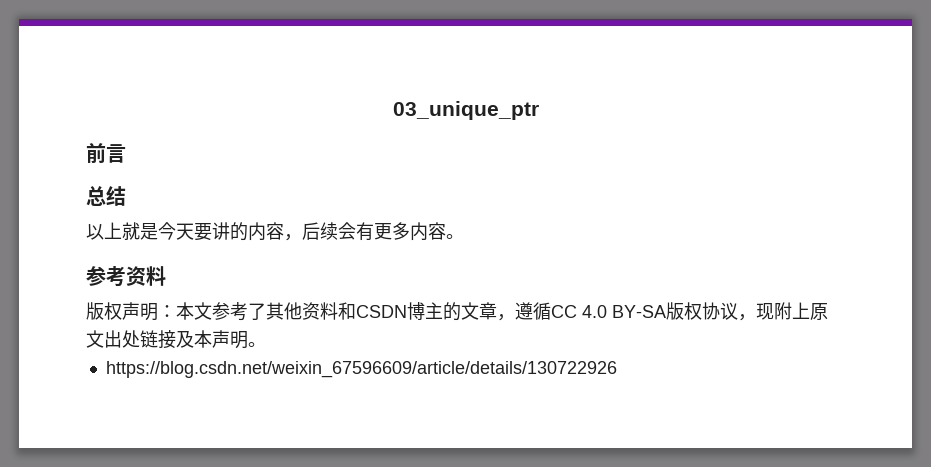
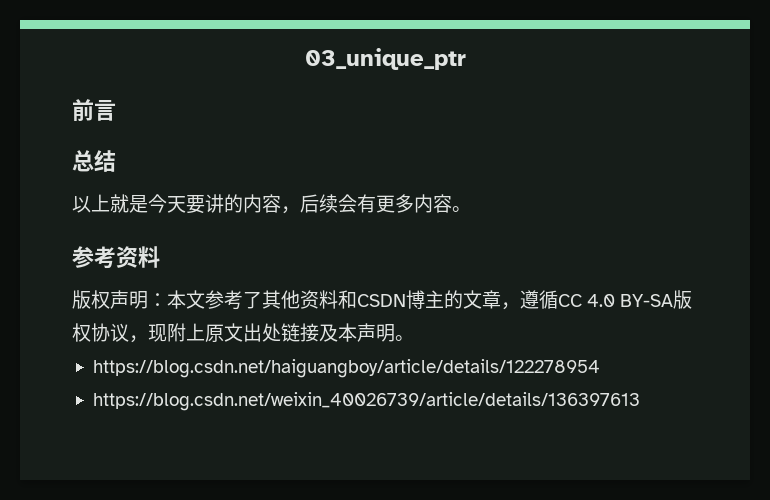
- https://blog.csdn.net/weixin_67596609/article/details/130722926
+ https://blog.csdn.net/haiguangboy/article/details/122278954
+ https://blog.csdn.net/weixin_40026739/article/details/136397613

